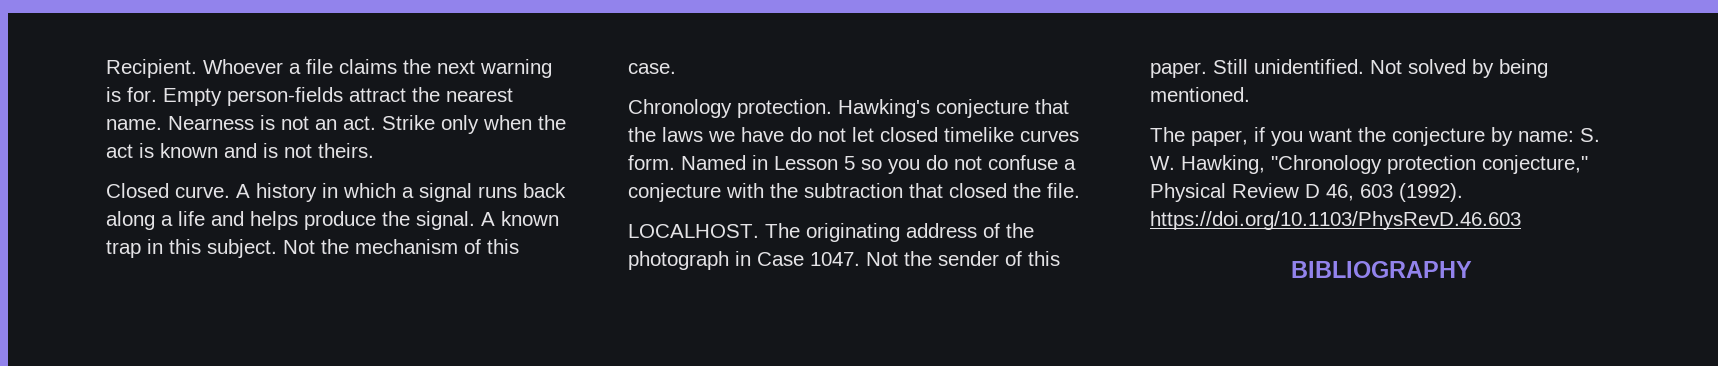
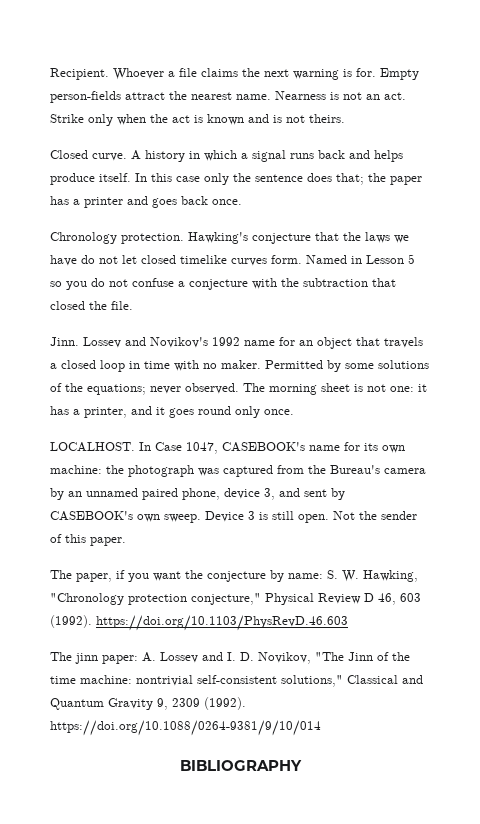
- A history in which a signal runs back along a life and helps produce the signal. A known trap in this subject. Not the mechanism of this case.
+ A history in which a signal runs back and helps produce itself. In this case only the sentence does that; the paper has a printer and goes back once.
- LOCALHOST. The originating address of the photograph in Case 1047.
+ Jinn. Lossev and Novikov's 1992 name for an object that travels a closed loop in time with no maker. Permitted by some solutions of the equations; never observed. The morning sheet is not one: it has a printer, and it goes round only once.
+ LOCALHOST. In Case 1047, CASEBOOK's name for its own machine: the photograph was captured from the Bureau's camera by an unnamed paired phone, device 3, and sent by CASEBOOK's own sweep. Device 3 is still open.
- Still unidentified. Not solved by being mentioned.
+ The jinn paper: A. Lossev and I. D. Novikov, "The Jinn of the time machine: nontrivial self-consistent solutions," Classical and Quantum Gravity 9, 2309 (1992). https://doi.org/10.1088/0264-9381/9/10/014

